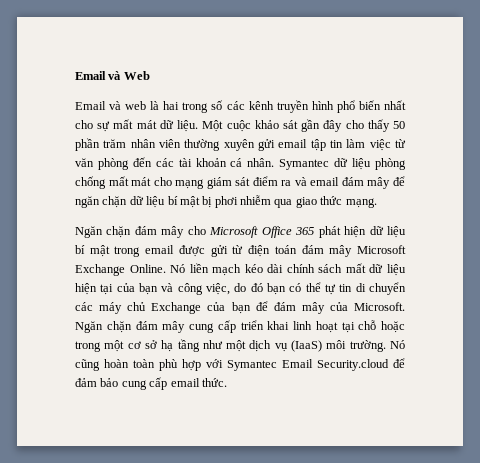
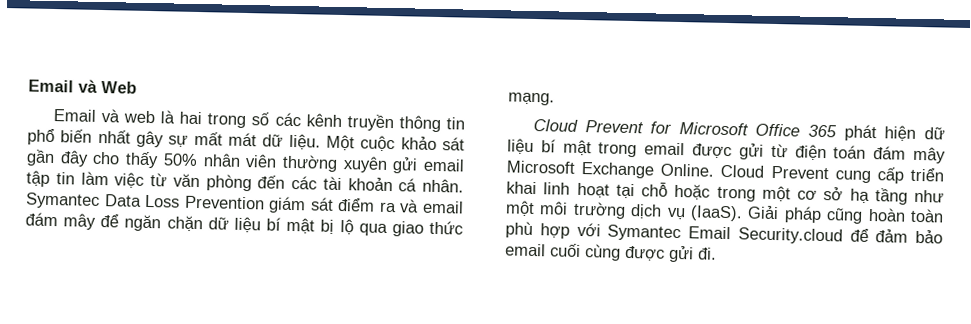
- Email và web là hai trong số các kênh truyền hình phổ biến nhất cho sự mất mát dữ liệu.
+ Email và web là hai trong số các kênh truyền thông tin phổ biến nhất gây sự mất mát dữ liệu.
- Một cuộc khảo sát gần đây cho thấy 50 phần trăm nhân viên thường xuyên gửi email tập tin làm việc từ văn phòng đến các tài khoản cá nhân.
+ Một cuộc khảo sát gần đây cho thấy 50% nhân viên thường xuyên gửi email tập tin làm việc từ văn phòng đến các tài khoản cá nhân.
- Symantec dữ liệu phòng chống mất mát cho mạng giám sát điểm ra và email đám mây để ngăn chặn dữ liệu bí mật bị phơi nhiễm qua giao thức mạng.
+ Symantec Data Loss Prevention giám sát điểm ra và email đám mây để ngăn chặn dữ liệu bí mật bị lộ qua giao thức mạng.
- Ngăn chặn đám mây cho Microsoft Office 365 phát hiện dữ liệu bí mật trong email được gửi từ điện toán đám mây Microsoft Exchange Online.
+ Cloud Prevent for Microsoft Office 365 phát hiện dữ liệu bí mật trong email được gửi từ điện toán đám mây Microsoft Exchange Online.
- Nó liền mạch kéo dài chính sách mất dữ liệu hiện tại của bạn và công việc, do đó bạn có thể tự tin di chuyển các máy chủ Exchange của bạn để đám mây của Microsoft. Ngăn chặn đám mây cung cấp triển khai linh hoạt tại chỗ hoặc trong một cơ sở hạ tầng như một dịch vụ (IaaS) môi trường. Nó cũng hoàn toàn phù hợp với Symantec Email Security.cloud để đảm bảo cung cấp email thức.
+ Cloud Prevent cung cấp triển khai linh hoạt tại chỗ hoặc trong một cơ sở hạ tầng như một môi trường dịch vụ (IaaS). Giải pháp cũng hoàn toàn phù hợp với Symantec Email Security.cloud để đảm bảo email cuối cùng được gửi đi.

